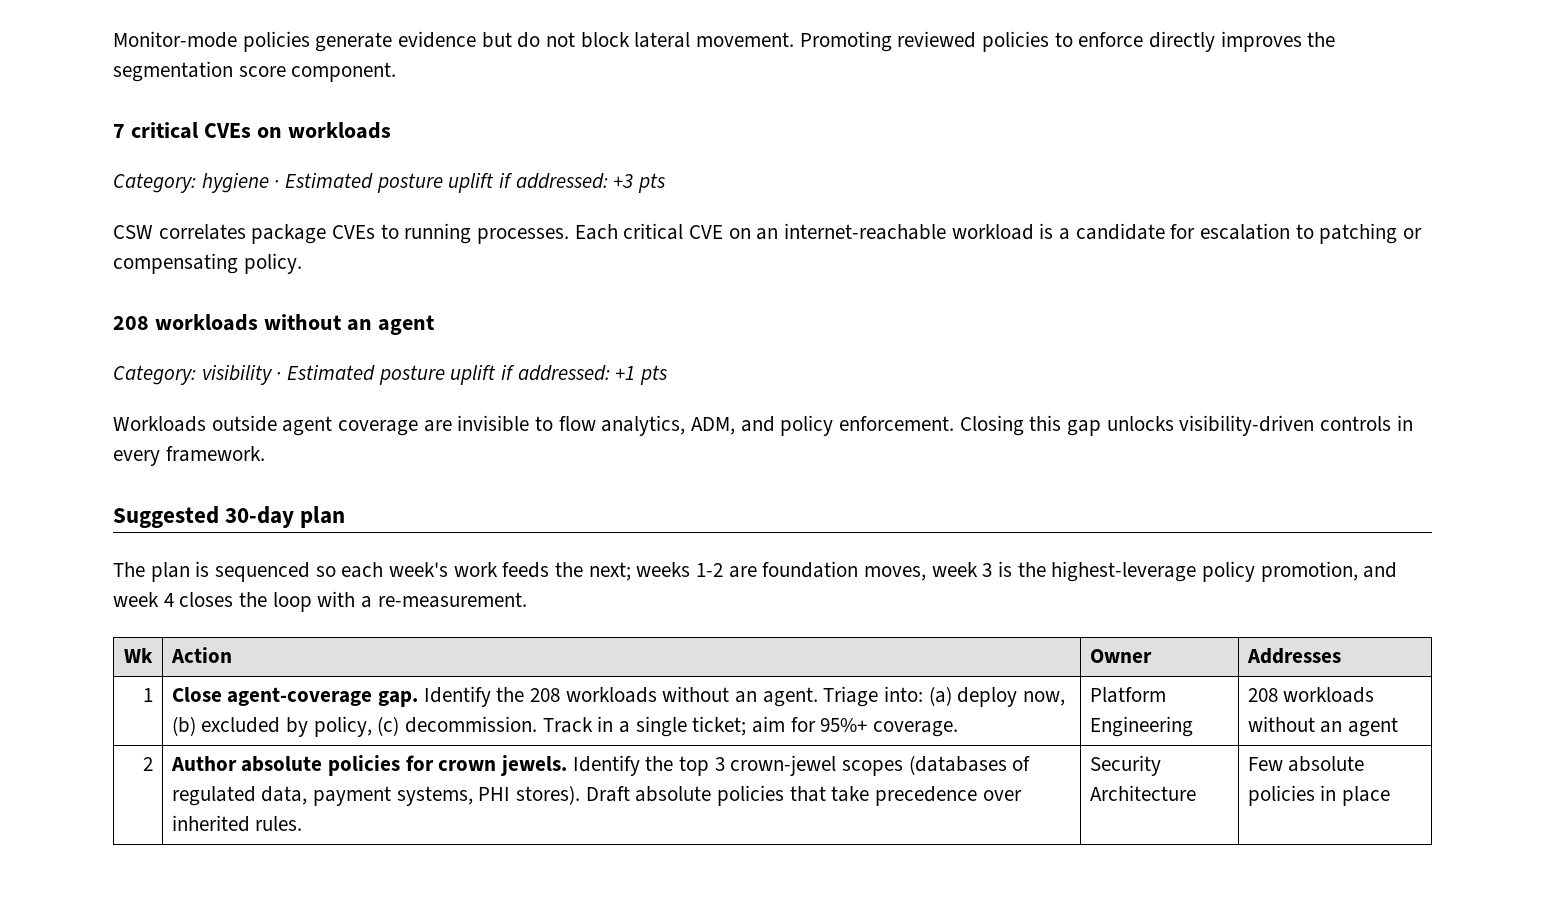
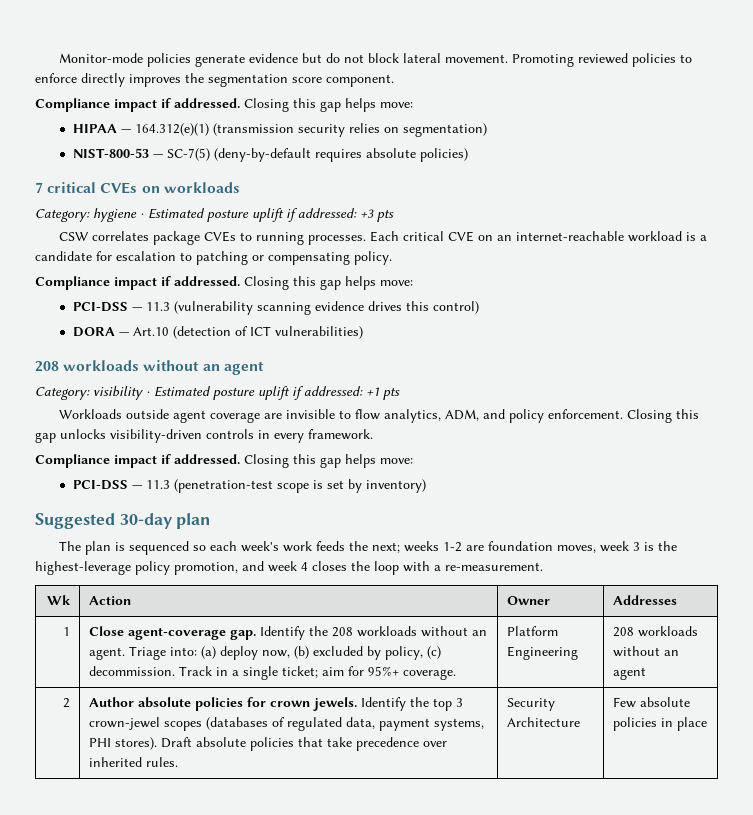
  Promoting reviewed policies to enforce directly improves the segmentation score component.
+ Compliance impact if addressed. Closing this gap helps move:
+ HIPAA — 164.312(e)(1) (transmission security relies on segmentation)
+ NIST-800-53 — SC-7(5) (deny-by-default requires absolute policies)
  Each critical CVE on an internet-reachable workload is a candidate for escalation to patching or compensating policy.
+ Compliance impact if addressed. Closing this gap helps move:
+ PCI-DSS — 11.3 (vulnerability scanning evidence drives this control)
+ DORA — Art.10 (detection of ICT vulnerabilities)
  Closing this gap unlocks visibility-driven controls in every framework.
+ Compliance impact if addressed. Closing this gap helps move:
+ PCI-DSS — 11.3 (penetration-test scope is set by inventory)

